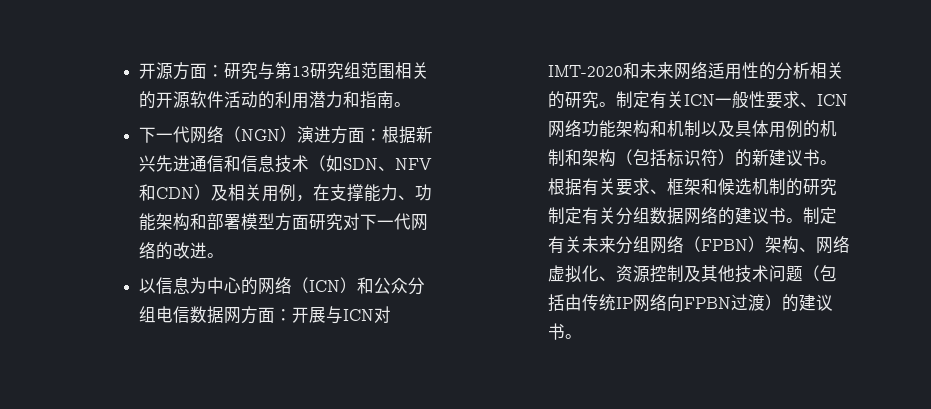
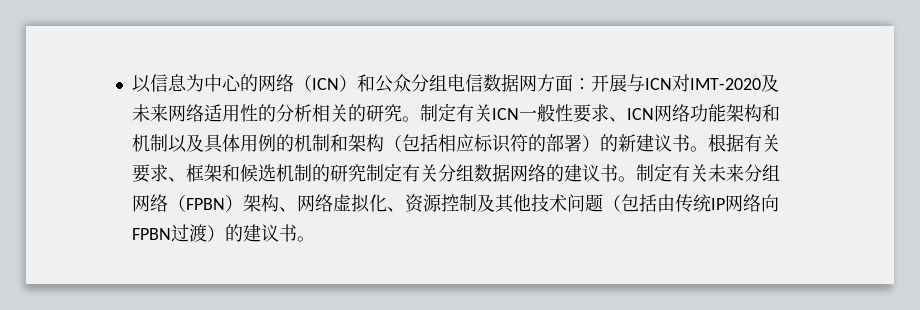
- 开源方面：研究与第13研究组范围相关的开源软件活动的利用潜力和指南。
- 下一代网络（NGN）演进方面：根据新兴先进通信和信息技术（如SDN、NFV和CDN）及相关用例，在支撑能力、功能架构和部署模型方面研究对下一代网络的改进。
- 以信息为中心的网络（ICN）和公众分组电信数据网方面：开展与ICN对IMT-2020和未来网络适用性的分析相关的研究。
+ 以信息为中心的网络（ICN）和公众分组电信数据网方面：开展与ICN对IMT-2020及未来网络适用性的分析相关的研究。
- 制定有关ICN一般性要求、ICN网络功能架构和机制以及具体用例的机制和架构（包括标识符）的新建议书。
+ 制定有关ICN一般性要求、ICN网络功能架构和机制以及具体用例的机制和架构（包括相应标识符的部署）的新建议书。

